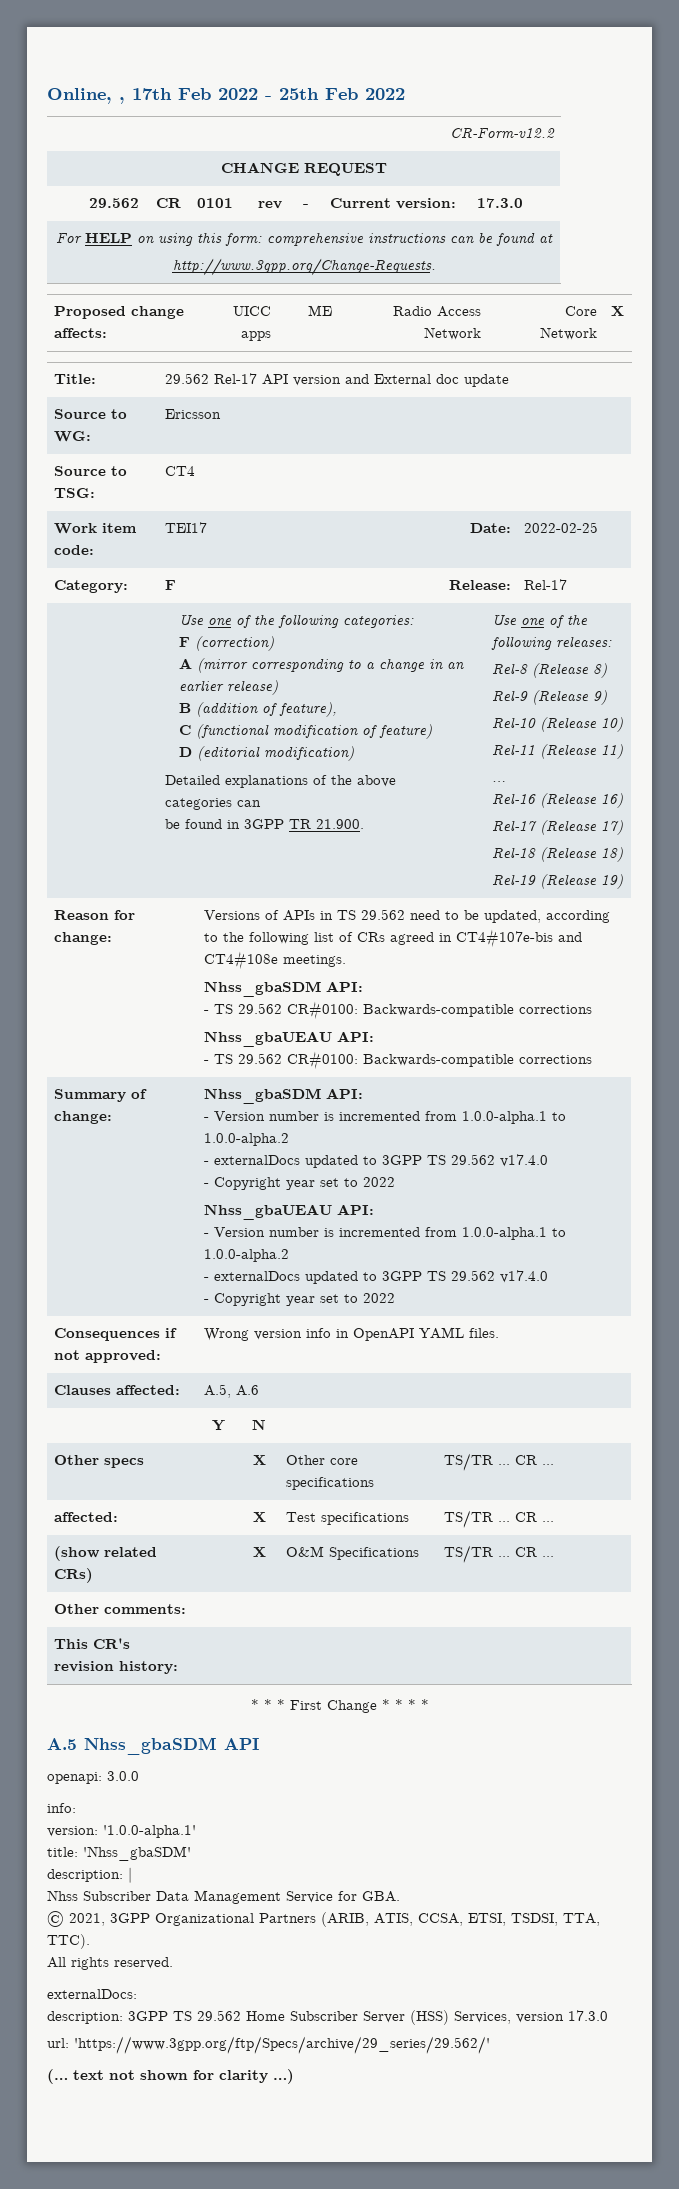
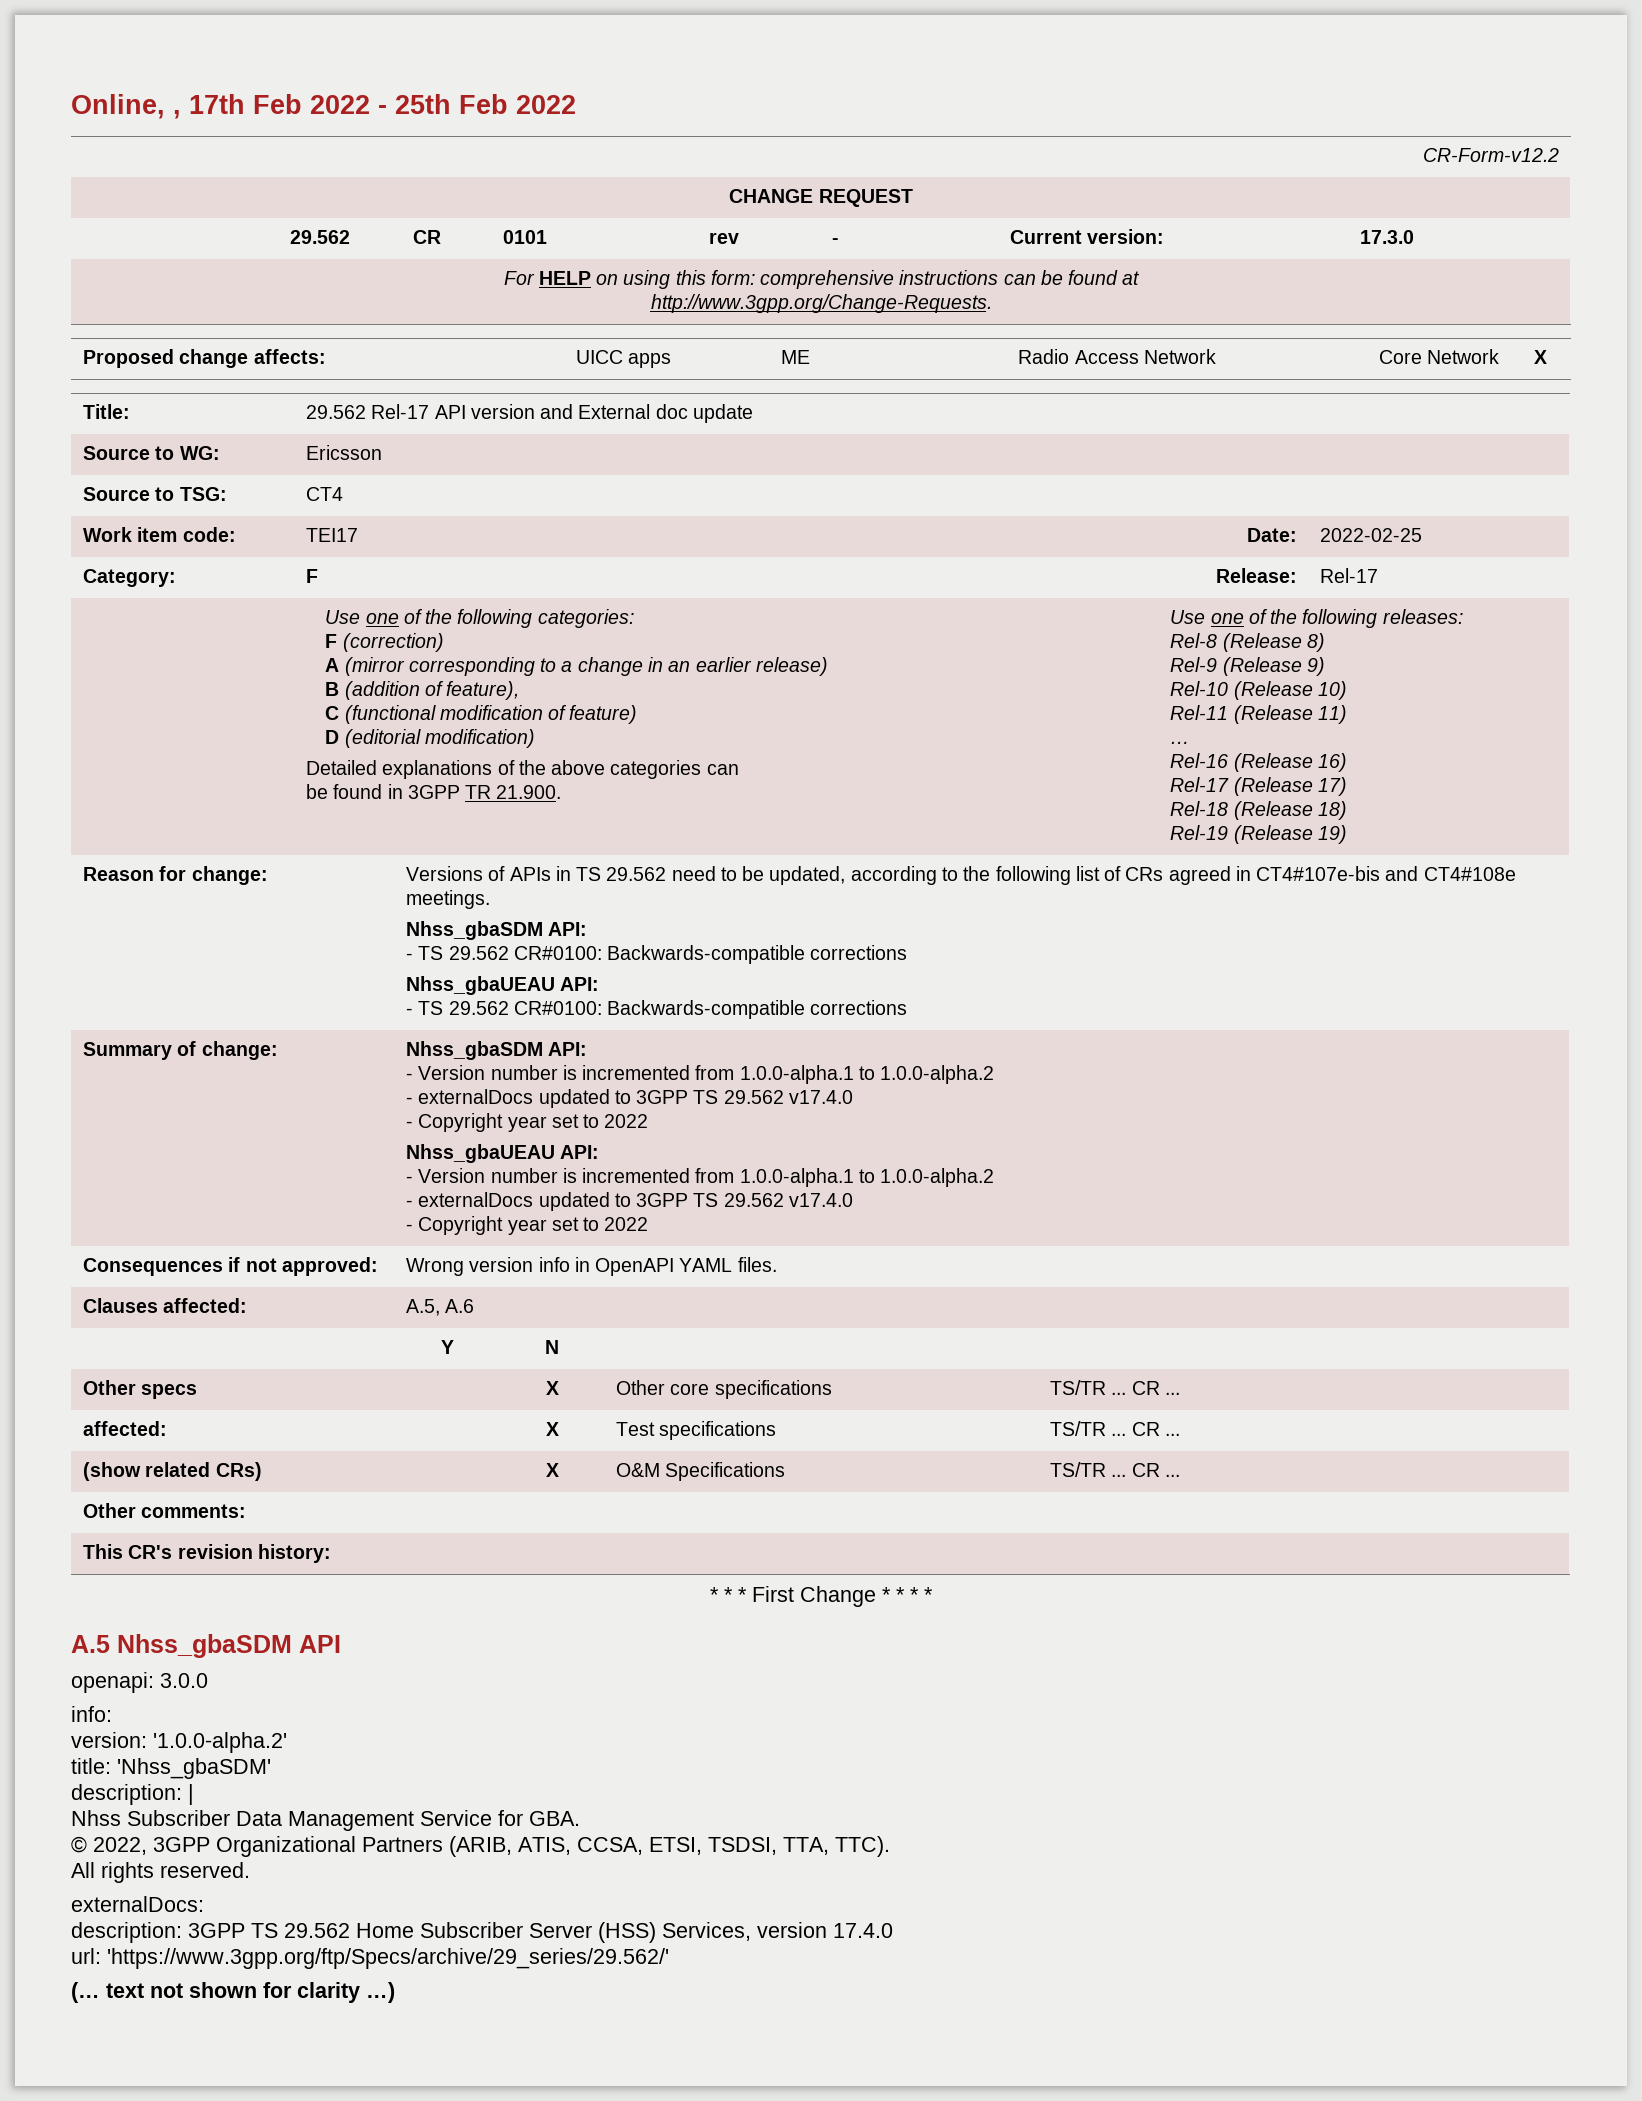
- version: '1.0.0-alpha.1'
+ version: '1.0.0-alpha.2'
- © 2021, 3GPP Organizational Partners (ARIB, ATIS, CCSA, ETSI, TSDSI, TTA, TTC).
+ © 2022, 3GPP Organizational Partners (ARIB, ATIS, CCSA, ETSI, TSDSI, TTA, TTC).
- description: 3GPP TS 29.562 Home Subscriber Server (HSS) Services, version 17.3.0
+ description: 3GPP TS 29.562 Home Subscriber Server (HSS) Services, version 17.4.0

